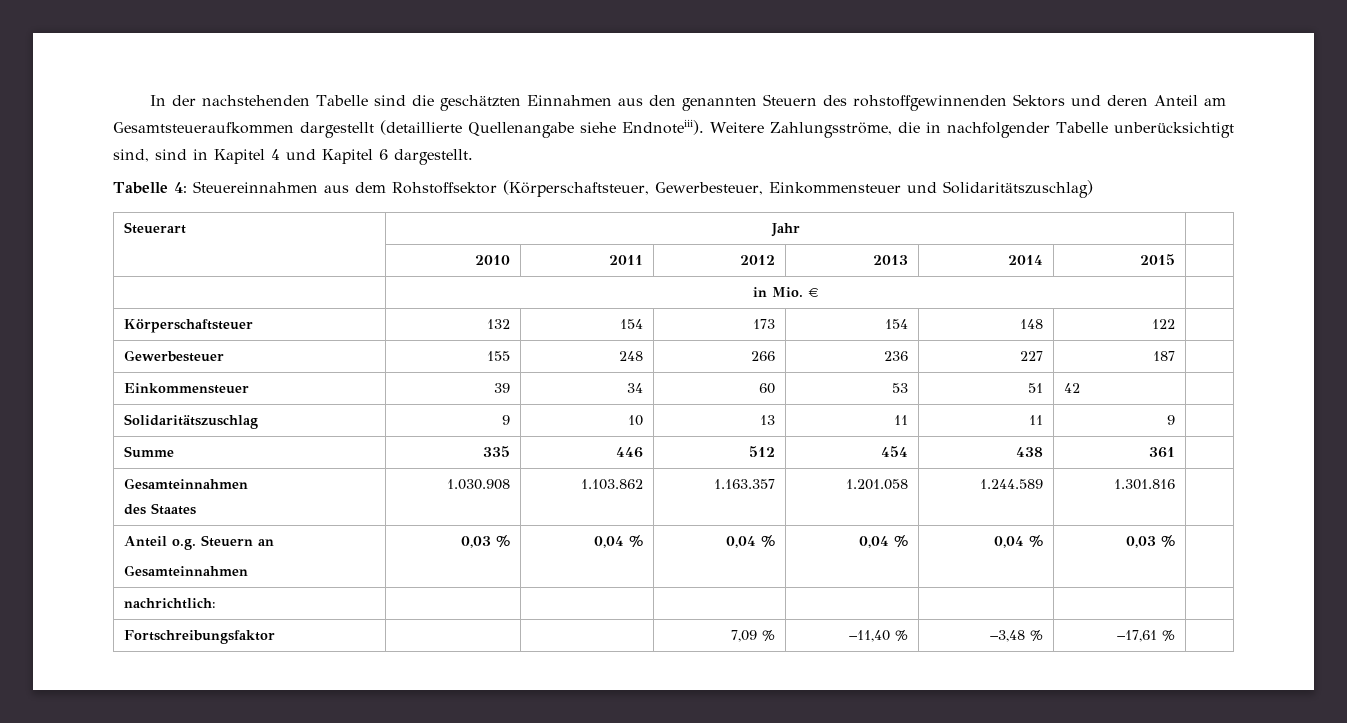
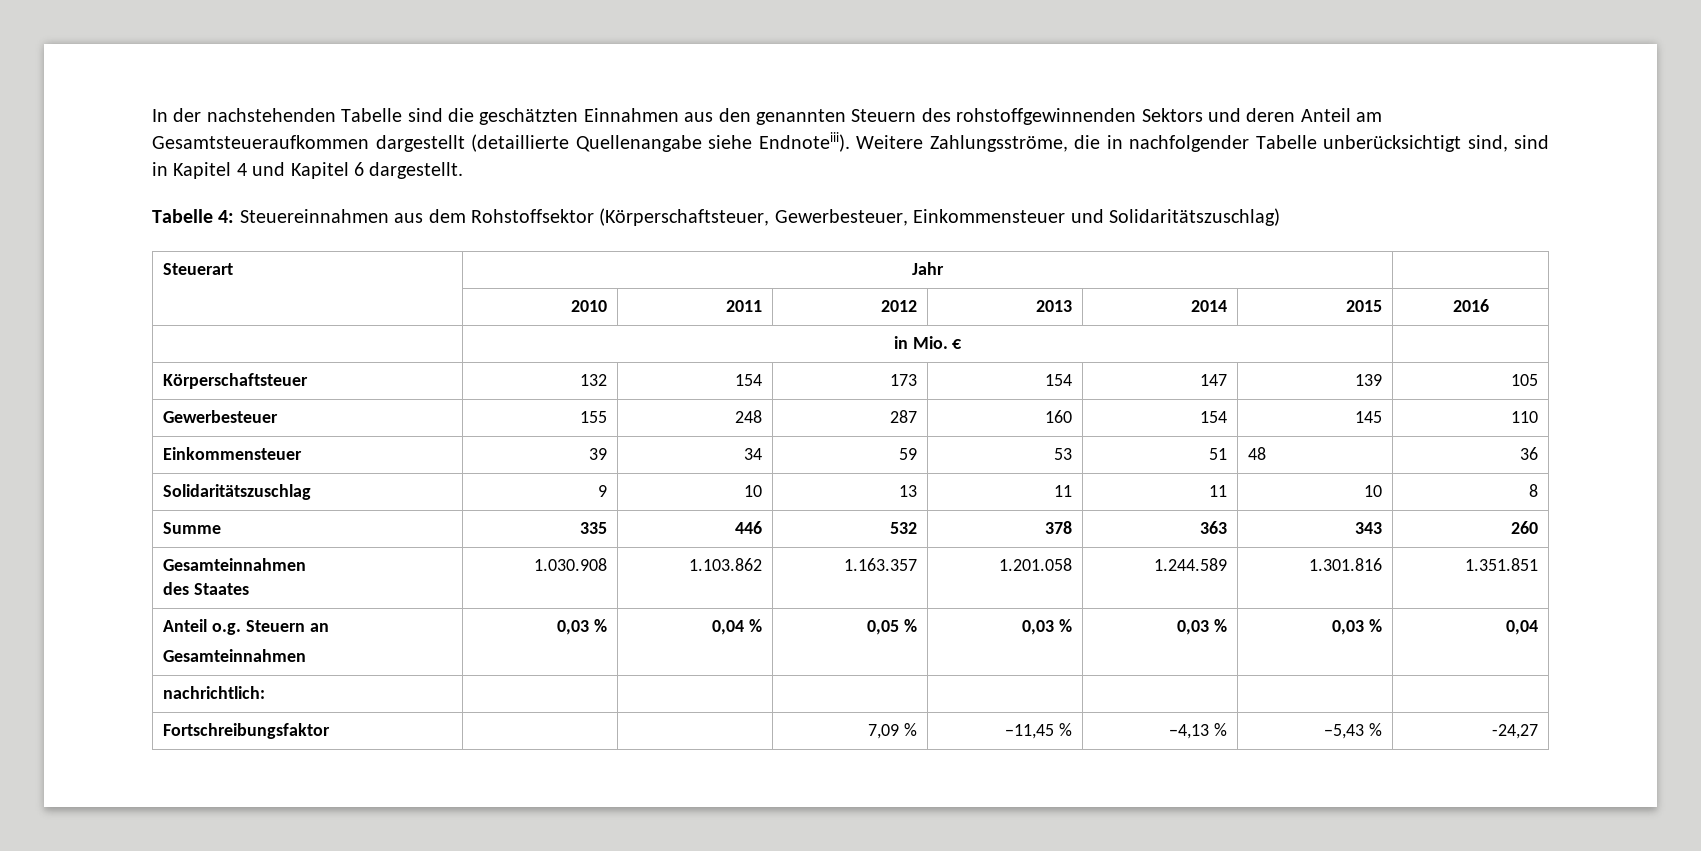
- | 2010 | 2011 | 2012 | 2013 | 2014 | 2015 |
+ | 2010 | 2011 | 2012 | 2013 | 2014 | 2015 | 2016
- Körperschaftsteuer | 132 | 154 | 173 | 154 | 148 | 122 |
+ Körperschaftsteuer | 132 | 154 | 173 | 154 | 147 | 139 | 105
- Gewerbesteuer | 155 | 248 | 266 | 236 | 227 | 187 |
+ Gewerbesteuer | 155 | 248 | 287 | 160 | 154 | 145 | 110
- Einkommensteuer | 39 | 34 | 60 | 53 | 51 | 42 |
+ Einkommensteuer | 39 | 34 | 59 | 53 | 51 | 48 | 36
- Solidaritätszuschlag | 9 | 10 | 13 | 11 | 11 | 9 |
+ Solidaritätszuschlag | 9 | 10 | 13 | 11 | 11 | 10 | 8
- Summe | 335 | 446 | 512 | 454 | 438 | 361 |
+ Summe | 335 | 446 | 532 | 378 | 363 | 343 | 260
  Gesamteinnahmen
- des Staates | 1.030.908 | 1.103.862 | 1.163.357 | 1.201.058 | 1.244.589 | 1.301.816 |
+ des Staates | 1.030.908 | 1.103.862 | 1.163.357 | 1.201.058 | 1.244.589 | 1.301.816 | 1.351.851
  Anteil o.g. Steuern an
- Gesamteinnahmen | 0,03 % | 0,04 % | 0,04 % | 0,04 % | 0,04 % | 0,03 % |
+ Gesamteinnahmen | 0,03 % | 0,04 % | 0,05 % | 0,03 % | 0,03 % | 0,03 % | 0,04
- Fortschreibungsfaktor | | | 7,09 % | −11,40 % | −3,48 % | −17,61 % |
+ Fortschreibungsfaktor | | | 7,09 % | −11,45 % | −4,13 % | −5,43 % | -24,27

